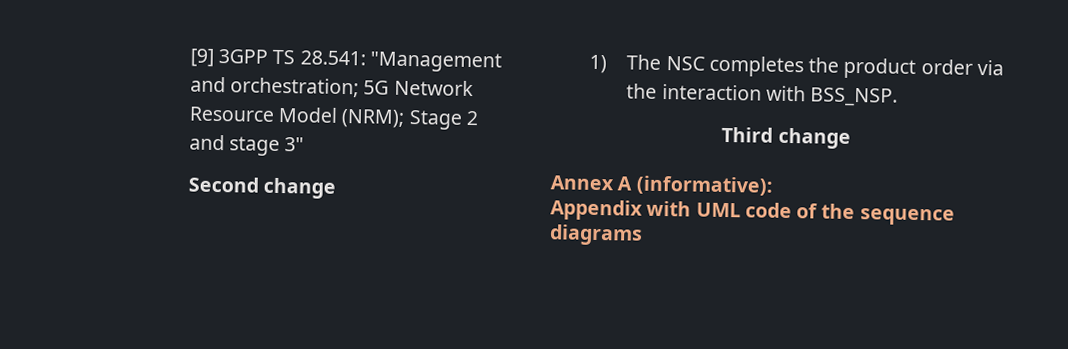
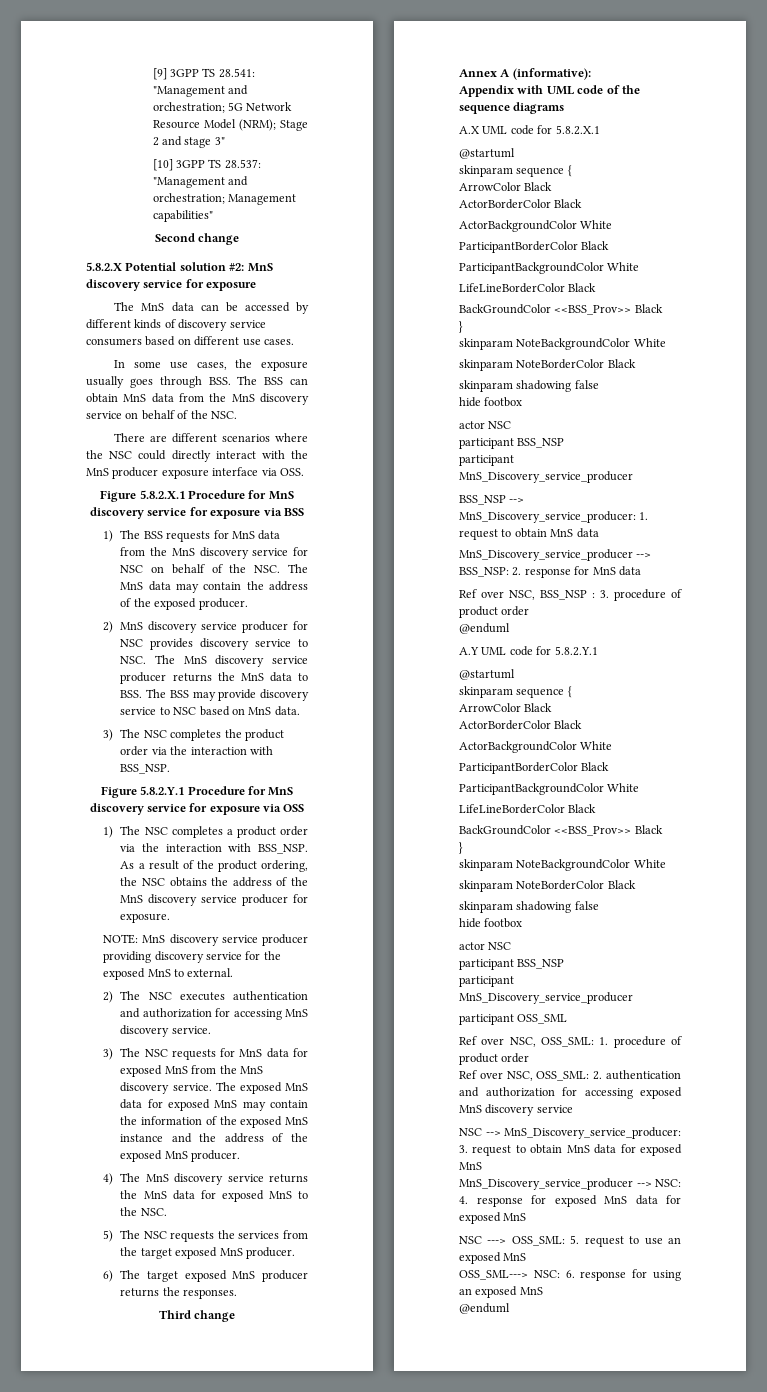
+ [10] 3GPP TS 28.537: "Management and orchestration; Management capabilities"
  Second change
- 1) The NSC completes the product order via the interaction with BSS_NSP.
+ 5.8.2.X Potential solution #2: MnS discovery service for exposure
+ The MnS data can be accessed by different kinds of discovery service consumers based on different use cases.
+ In some use cases, the exposure usually goes through BSS. The BSS can obtain MnS data from the MnS discovery service on behalf of the NSC.
+ There are different scenarios where the NSC could directly interact with the MnS producer exposure interface via OSS.
+ Figure 5.8.2.X.1 Procedure for MnS discovery service for exposure via BSS
+ 1) The BSS requests for MnS data from the MnS discovery service for NSC on behalf of the NSC. The MnS data may contain the address of the exposed producer.
+ 2) MnS discovery service producer for NSC provides discovery service to NSC. The MnS discovery service producer returns the MnS data to BSS. The BSS may provide discovery service to NSC based on MnS data.
+ 3) The NSC completes the product order via the interaction with BSS_NSP.
+ Figure 5.8.2.Y.1 Procedure for MnS discovery service for exposure via OSS
+ 1) The NSC completes a product order via the interaction with BSS_NSP. As a result of the product ordering, the NSC obtains the address of the MnS discovery service producer for exposure.
+ NOTE: MnS discovery service producer providing discovery service for the exposed MnS to external.
+ 2) The NSC executes authentication and authorization for accessing MnS discovery service.
+ 3) The NSC requests for MnS data for exposed MnS from the MnS discovery service. The exposed MnS data for exposed MnS may contain the information of the exposed MnS instance and the address of the exposed MnS producer.
+ 4) The MnS discovery service returns the MnS data for exposed MnS to the NSC.
+ 5) The NSC requests the services from the target exposed MnS producer.
+ 6) The target exposed MnS producer returns the responses.
+ A.X UML code for 5.8.2.X.1
+ @startuml
+ skinparam sequence {
+ ArrowColor Black
+ ActorBorderColor Black
+ ActorBackgroundColor White
+ ParticipantBorderColor Black
+ ParticipantBackgroundColor White
+ LifeLineBorderColor Black
+ BackGroundColor <<BSS_Prov>> Black
+ }
+ skinparam NoteBackgroundColor White
+ skinparam NoteBorderColor Black
+ skinparam shadowing false
+ hide footbox
+ actor NSC
+ participant BSS_NSP
+ participant MnS_Discovery_service_producer
+ BSS_NSP --> MnS_Discovery_service_producer: 1. request to obtain MnS data
+ MnS_Discovery_service_producer --> BSS_NSP: 2. response for MnS data
+ Ref over NSC, BSS_NSP : 3. procedure of product order
+ @enduml
+ A.Y UML code for 5.8.2.Y.1
+ @startuml
+ skinparam sequence {
+ ArrowColor Black
+ ActorBorderColor Black
+ ActorBackgroundColor White
+ ParticipantBorderColor Black
+ ParticipantBackgroundColor White
+ LifeLineBorderColor Black
+ BackGroundColor <<BSS_Prov>> Black
+ }
+ skinparam NoteBackgroundColor White
+ skinparam NoteBorderColor Black
+ skinparam shadowing false
+ hide footbox
+ actor NSC
+ participant BSS_NSP
+ participant MnS_Discovery_service_producer
+ participant OSS_SML
+ Ref over NSC, OSS_SML: 1. procedure of product order
+ Ref over NSC, OSS_SML: 2. authentication and authorization for accessing exposed MnS discovery service
+ NSC --> MnS_Discovery_service_producer: 3. request to obtain MnS data for exposed MnS
+ MnS_Discovery_service_producer --> NSC: 4. response for exposed MnS data for exposed MnS
+ NSC ---> OSS_SML: 5. request to use an exposed MnS
+ OSS_SML---> NSC: 6. response for using an exposed MnS
+ @enduml

